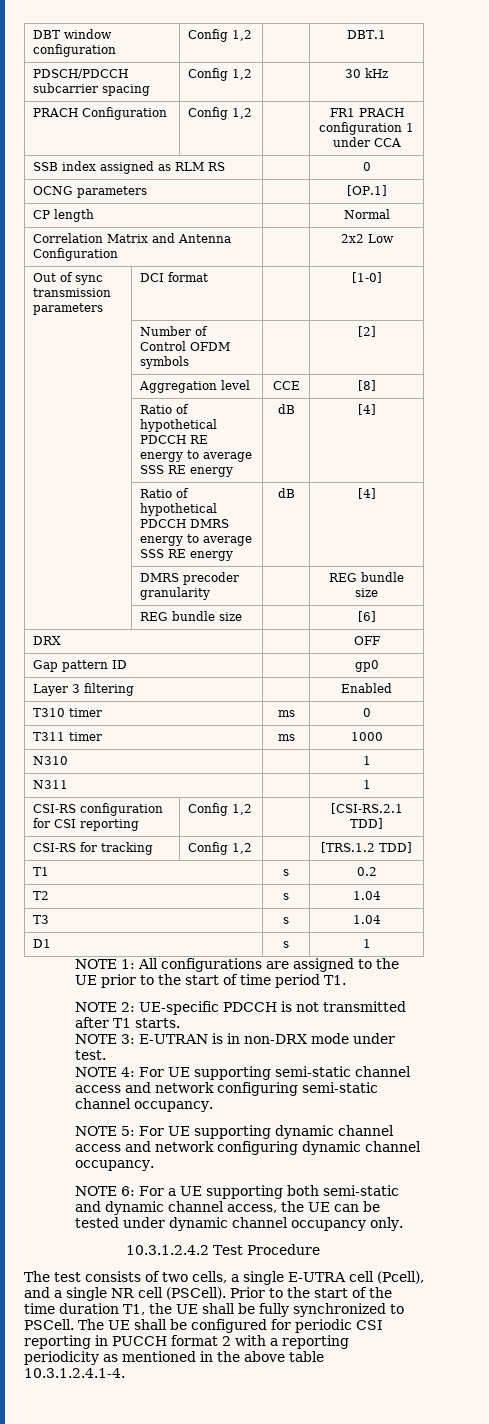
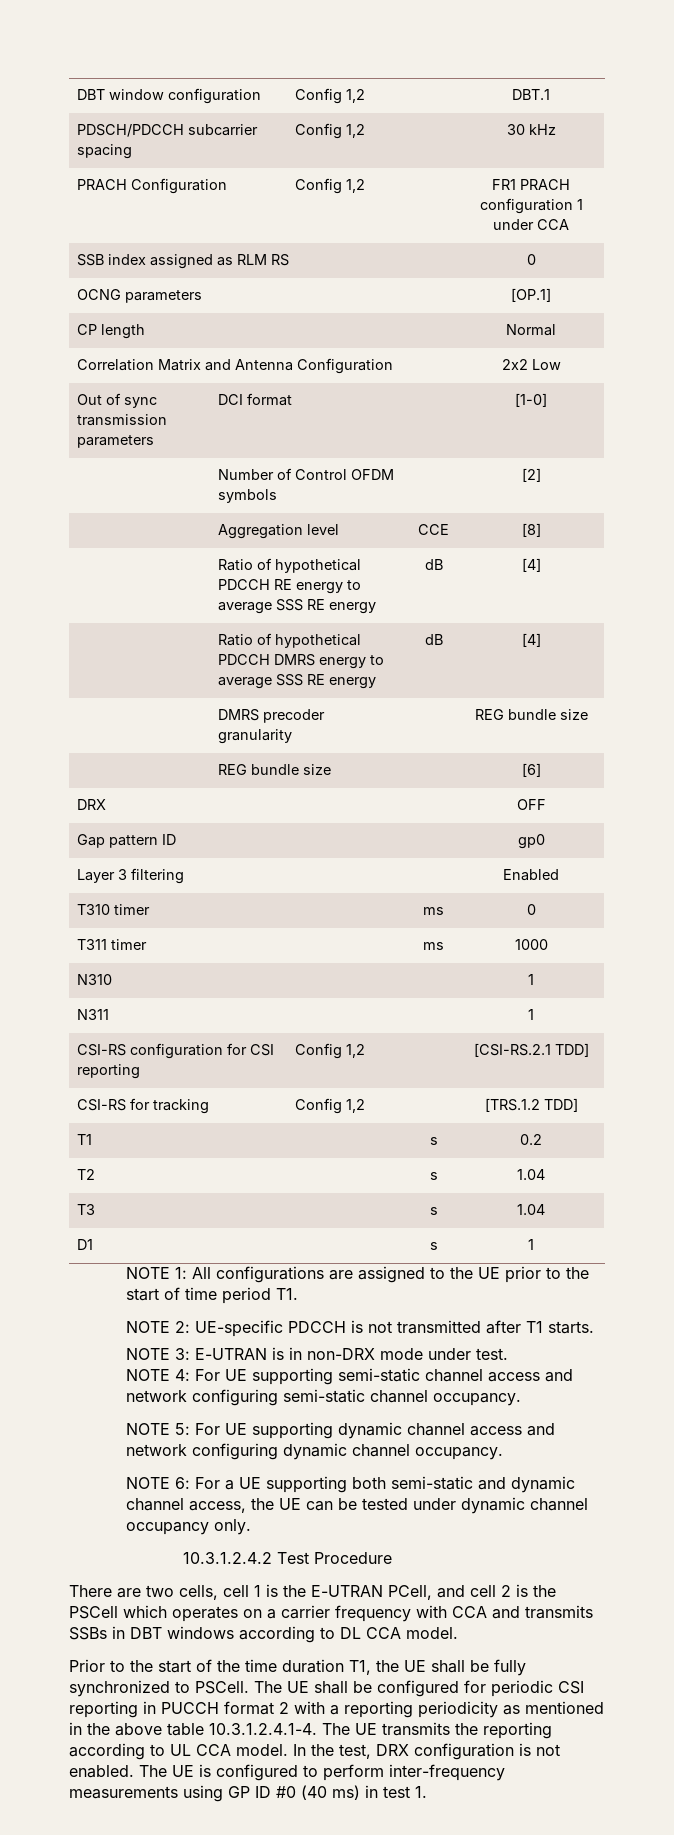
- The test consists of two cells, a single E-UTRA cell (Pcell), and a single NR cell (PSCell). Prior to the start of the time duration T1, the UE shall be fully synchronized to PSCell.
+ There are two cells, cell 1 is the E-UTRAN PCell, and cell 2 is the PSCell which operates on a carrier frequency with CCA and transmits SSBs in DBT windows according to DL CCA model.
+ Prior to the start of the time duration T1, the UE shall be fully synchronized to PSCell.
- The UE shall be configured for periodic CSI reporting in PUCCH format 2 with a reporting periodicity as mentioned in the above table 10.3.1.2.4.1-4.
+ The UE shall be configured for periodic CSI reporting in PUCCH format 2 with a reporting periodicity as mentioned in the above table 10.3.1.2.4.1-4. The UE transmits the reporting according to UL CCA model. In the test, DRX configuration is not enabled. The UE is configured to perform inter-frequency measurements using GP ID #0 (40 ms) in test 1.

